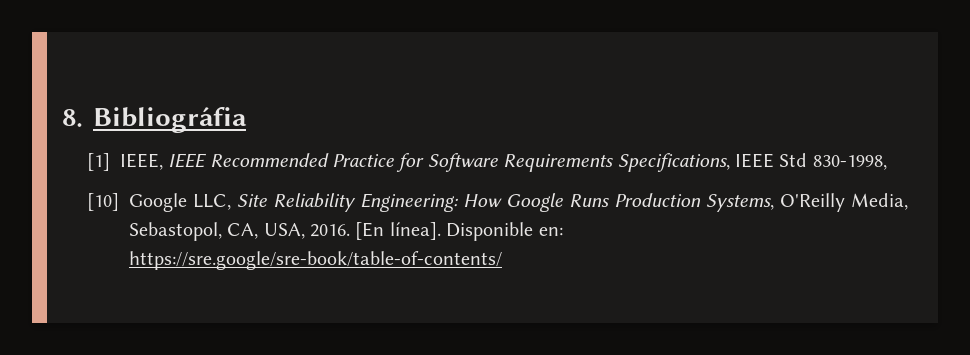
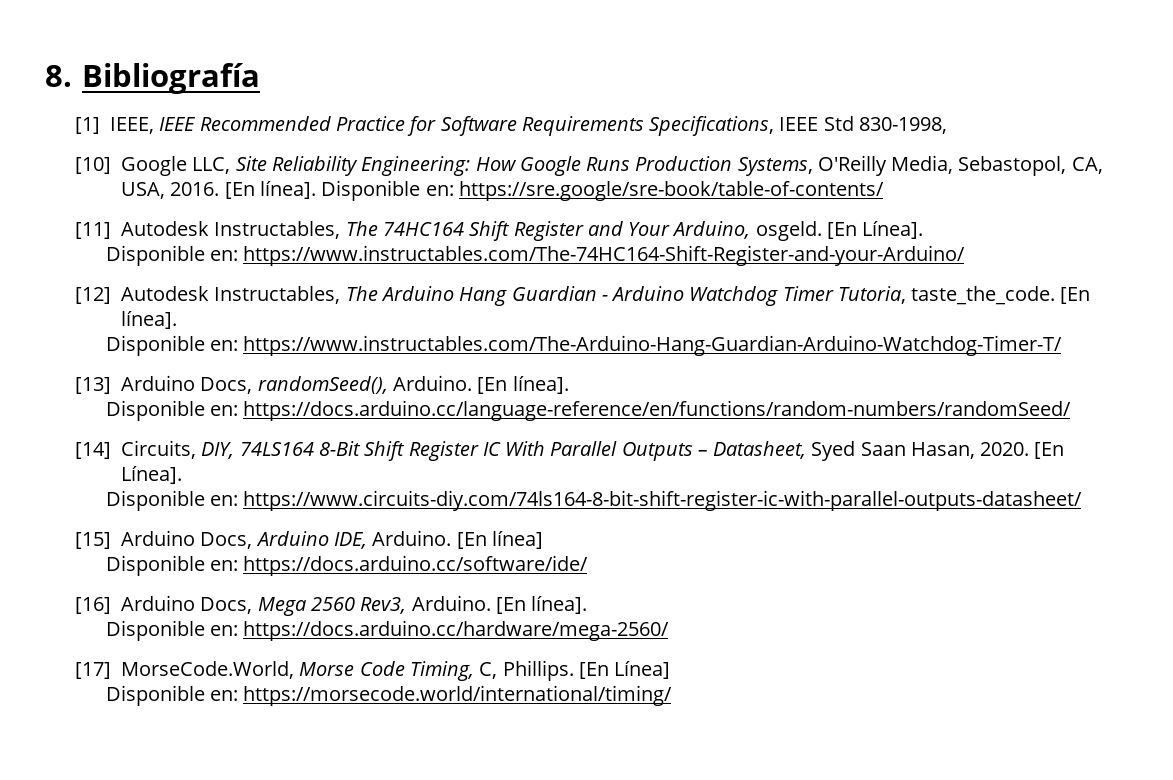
- 8. Bibliográfia
+ 8. Bibliografía
+ [11] Autodesk Instructables, The 74HC164 Shift Register and Your Arduino, osgeld. [En Línea].
+ Disponible en: https://www.instructables.com/The-74HC164-Shift-Register-and-your-Arduino/
+ [12] Autodesk Instructables, The Arduino Hang Guardian - Arduino Watchdog Timer Tutoria, taste_the_code. [En línea].
+ Disponible en: https://www.instructables.com/The-Arduino-Hang-Guardian-Arduino-Watchdog-Timer-T/
+ [13] Arduino Docs, randomSeed(), Arduino. [En línea].
+ Disponible en: https://docs.arduino.cc/language-reference/en/functions/random-numbers/randomSeed/
+ [14] Circuits, DIY, 74LS164 8-Bit Shift Register IC With Parallel Outputs – Datasheet, Syed Saan Hasan, 2020. [En Línea].
+ Disponible en: https://www.circuits-diy.com/74ls164-8-bit-shift-register-ic-with-parallel-outputs-datasheet/
+ [15] Arduino Docs, Arduino IDE, Arduino. [En línea]
+ Disponible en: https://docs.arduino.cc/software/ide/
+ [16] Arduino Docs, Mega 2560 Rev3, Arduino. [En línea].
+ Disponible en: https://docs.arduino.cc/hardware/mega-2560/
+ [17] MorseCode.World, Morse Code Timing, C, Phillips. [En Línea]
+ Disponible en: https://morsecode.world/international/timing/

